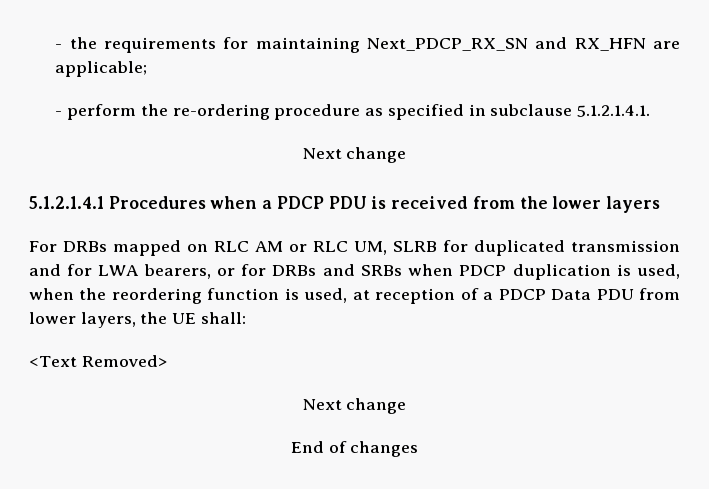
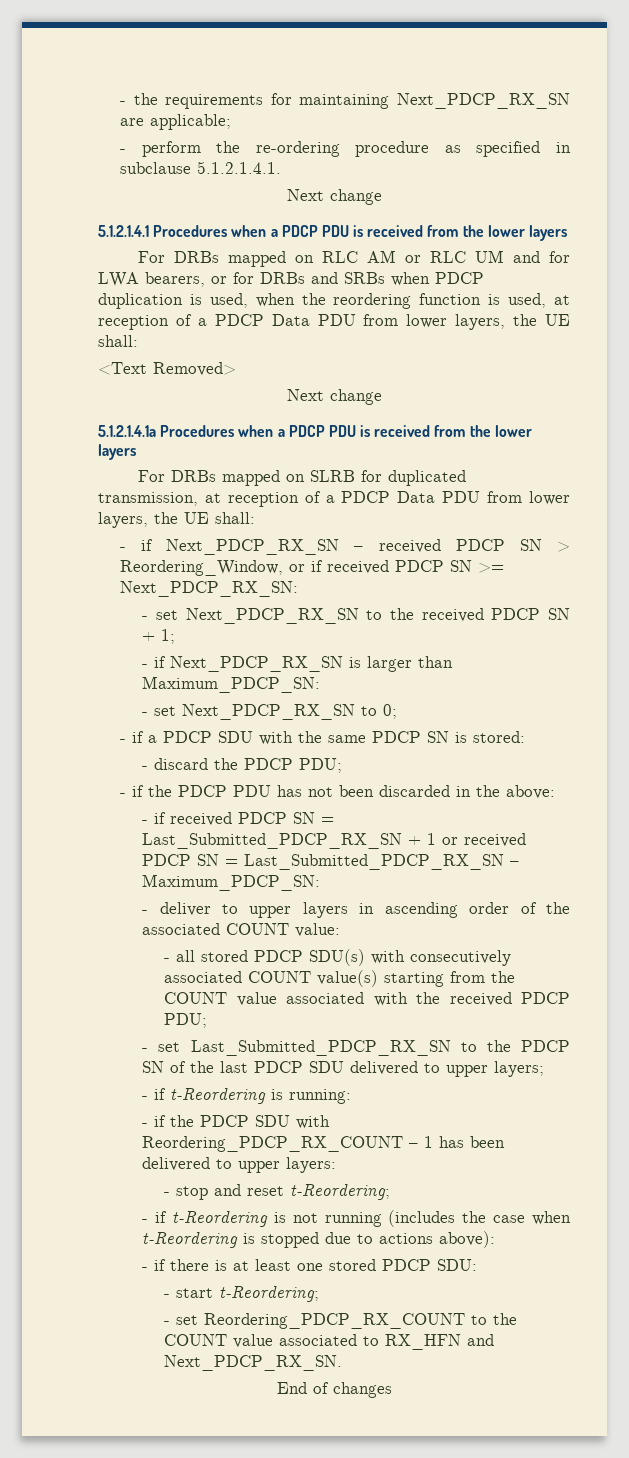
- - the requirements for maintaining Next_PDCP_RX_SN and RX_HFN are applicable;
+ - the requirements for maintaining Next_PDCP_RX_SN are applicable;
- For DRBs mapped on RLC AM or RLC UM, SLRB for duplicated transmission and for LWA bearers, or for DRBs and SRBs when PDCP duplication is used, when the reordering function is used, at reception of a PDCP Data PDU from lower layers, the UE shall:
+ For DRBs mapped on RLC AM or RLC UM and for LWA bearers, or for DRBs and SRBs when PDCP duplication is used, when the reordering function is used, at reception of a PDCP Data PDU from lower layers, the UE shall:
+ 5.1.2.1.4.1a Procedures when a PDCP PDU is received from the lower layers
+ For DRBs mapped on SLRB for duplicated transmission, at reception of a PDCP Data PDU from lower layers, the UE shall:
+ - if Next_PDCP_RX_SN – received PDCP SN > Reordering_Window, or if received PDCP SN >= Next_PDCP_RX_SN:
+ - set Next_PDCP_RX_SN to the received PDCP SN + 1;
+ - if Next_PDCP_RX_SN is larger than Maximum_PDCP_SN:
+ - set Next_PDCP_RX_SN to 0;
+ - if a PDCP SDU with the same PDCP SN is stored:
+ - discard the PDCP PDU;
+ - if the PDCP PDU has not been discarded in the above:
+ - if received PDCP SN = Last_Submitted_PDCP_RX_SN + 1 or received PDCP SN = Last_Submitted_PDCP_RX_SN – Maximum_PDCP_SN:
+ - deliver to upper layers in ascending order of the associated COUNT value:
+ - all stored PDCP SDU(s) with consecutively associated COUNT value(s) starting from the COUNT value associated with the received PDCP PDU;
+ - set Last_Submitted_PDCP_RX_SN to the PDCP SN of the last PDCP SDU delivered to upper layers;
+ - if t-Reordering is running:
+ - if the PDCP SDU with Reordering_PDCP_RX_COUNT – 1 has been delivered to upper layers:
+ - stop and reset t-Reordering;
+ - if t-Reordering is not running (includes the case when t-Reordering is stopped due to actions above):
+ - if there is at least one stored PDCP SDU:
+ - start t-Reordering;
+ - set Reordering_PDCP_RX_COUNT to the COUNT value associated to RX_HFN and Next_PDCP_RX_SN.

